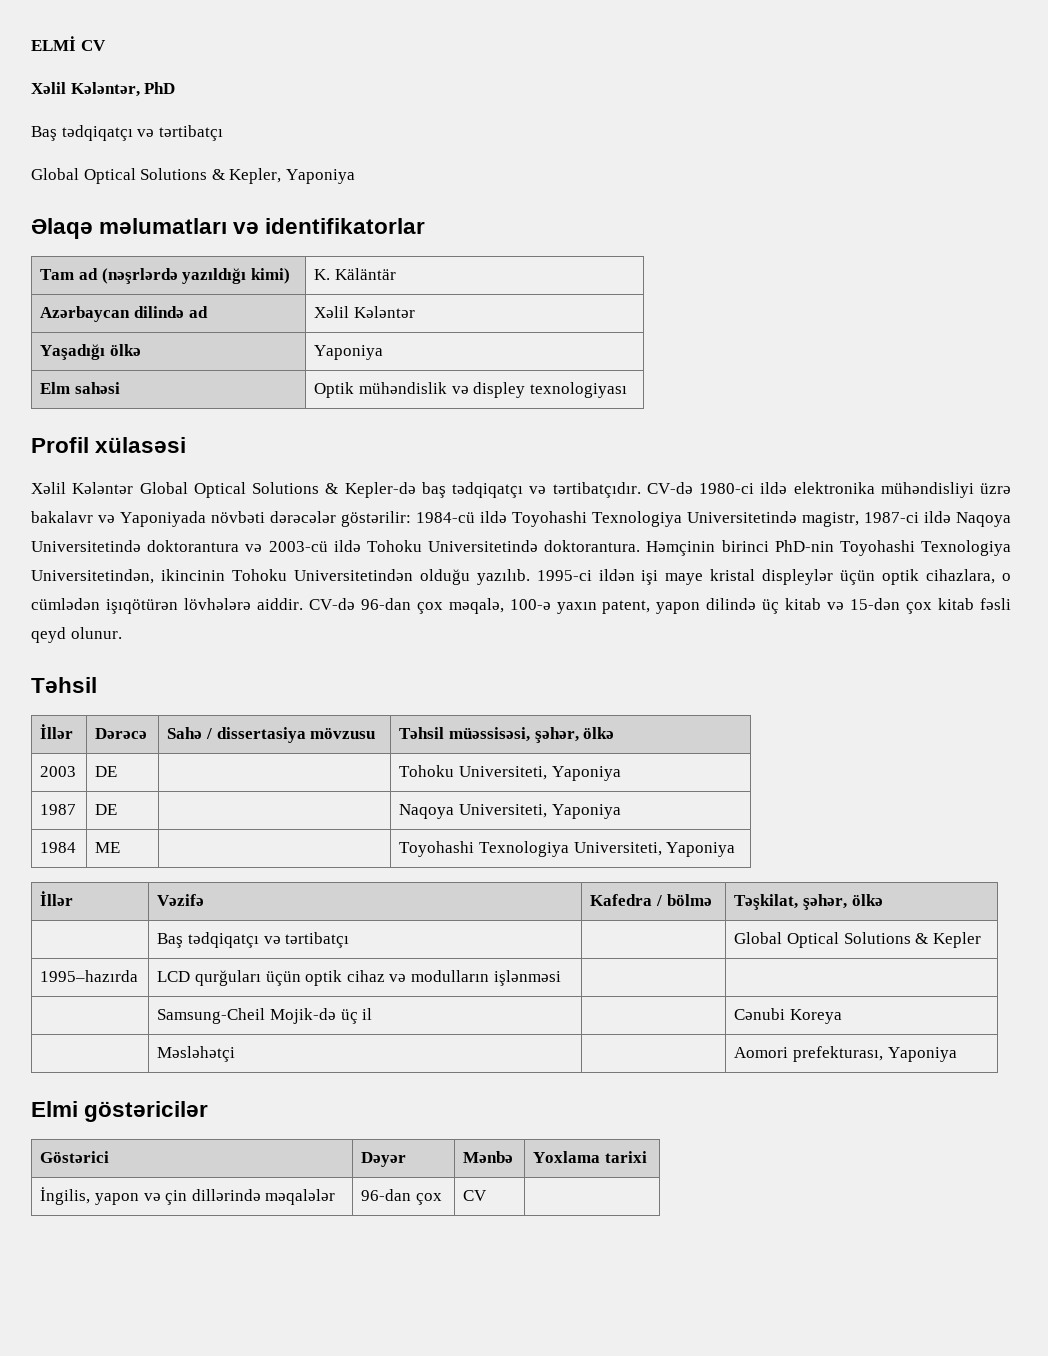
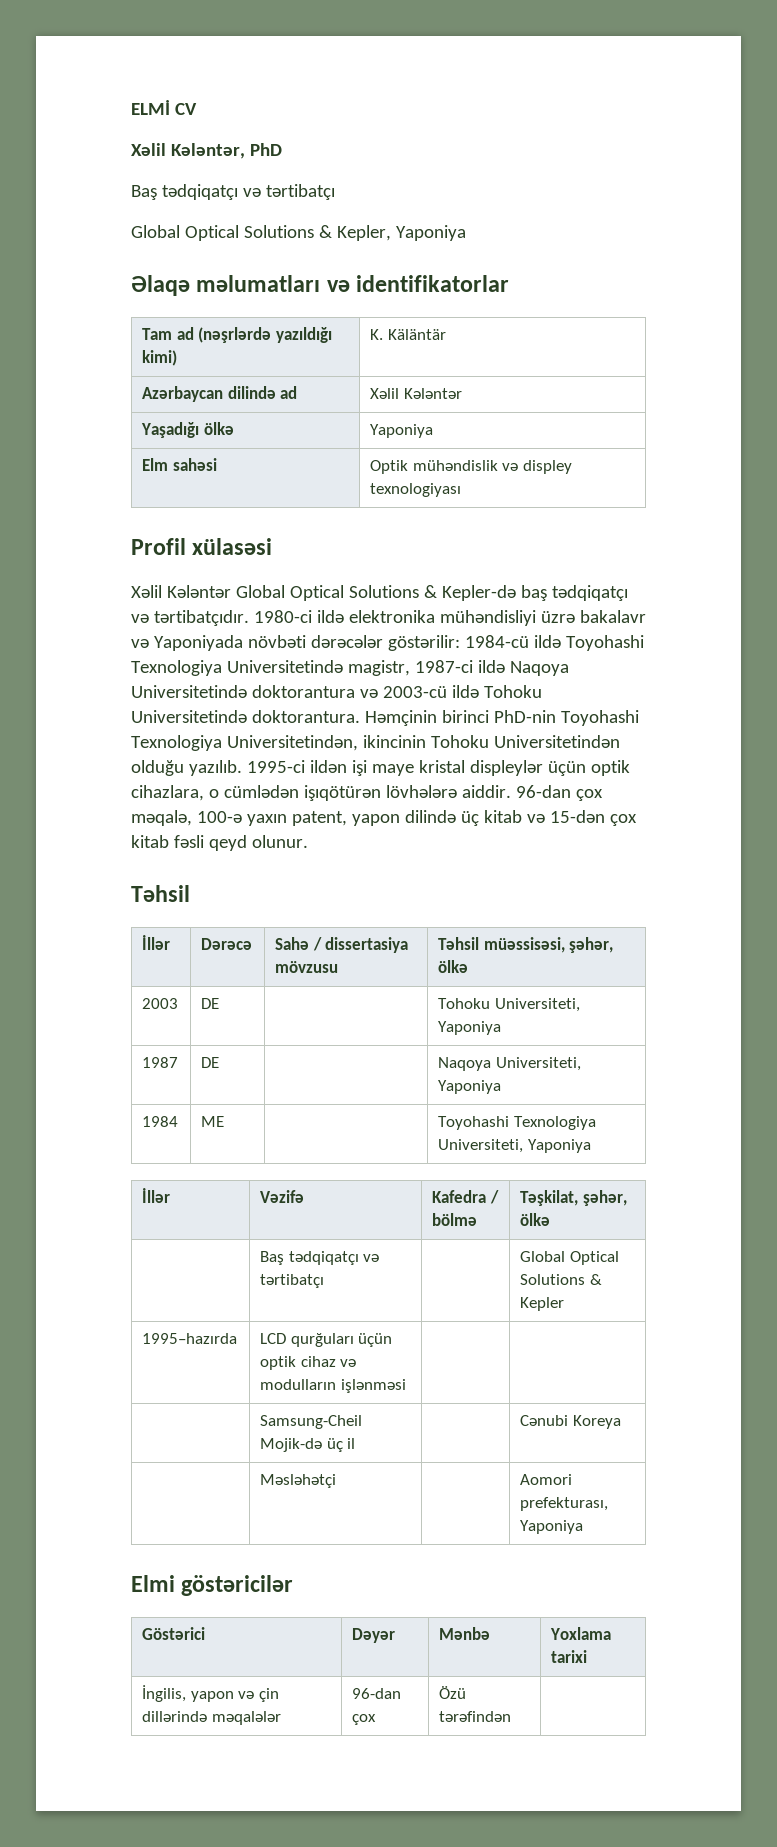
- CV-də 1980-ci ildə elektronika mühəndisliyi üzrə bakalavr və Yaponiyada növbəti dərəcələr göstərilir: 1984-cü ildə Toyohashi Texnologiya Universitetində magistr, 1987-ci ildə Naqoya Universitetində doktorantura və 2003-cü ildə Tohoku Universitetində doktorantura.
+ 1980-ci ildə elektronika mühəndisliyi üzrə bakalavr və Yaponiyada növbəti dərəcələr göstərilir: 1984-cü ildə Toyohashi Texnologiya Universitetində magistr, 1987-ci ildə Naqoya Universitetində doktorantura və 2003-cü ildə Tohoku Universitetində doktorantura.
- CV-də 96-dan çox məqalə, 100-ə yaxın patent, yapon dilində üç kitab və 15-dən çox kitab fəsli qeyd olunur.
+ 96-dan çox məqalə, 100-ə yaxın patent, yapon dilində üç kitab və 15-dən çox kitab fəsli qeyd olunur.
- İngilis, yapon və çin dillərində məqalələr | 96-dan çox | CV |
+ İngilis, yapon və çin dillərində məqalələr | 96-dan çox | Özü tərəfindən |

